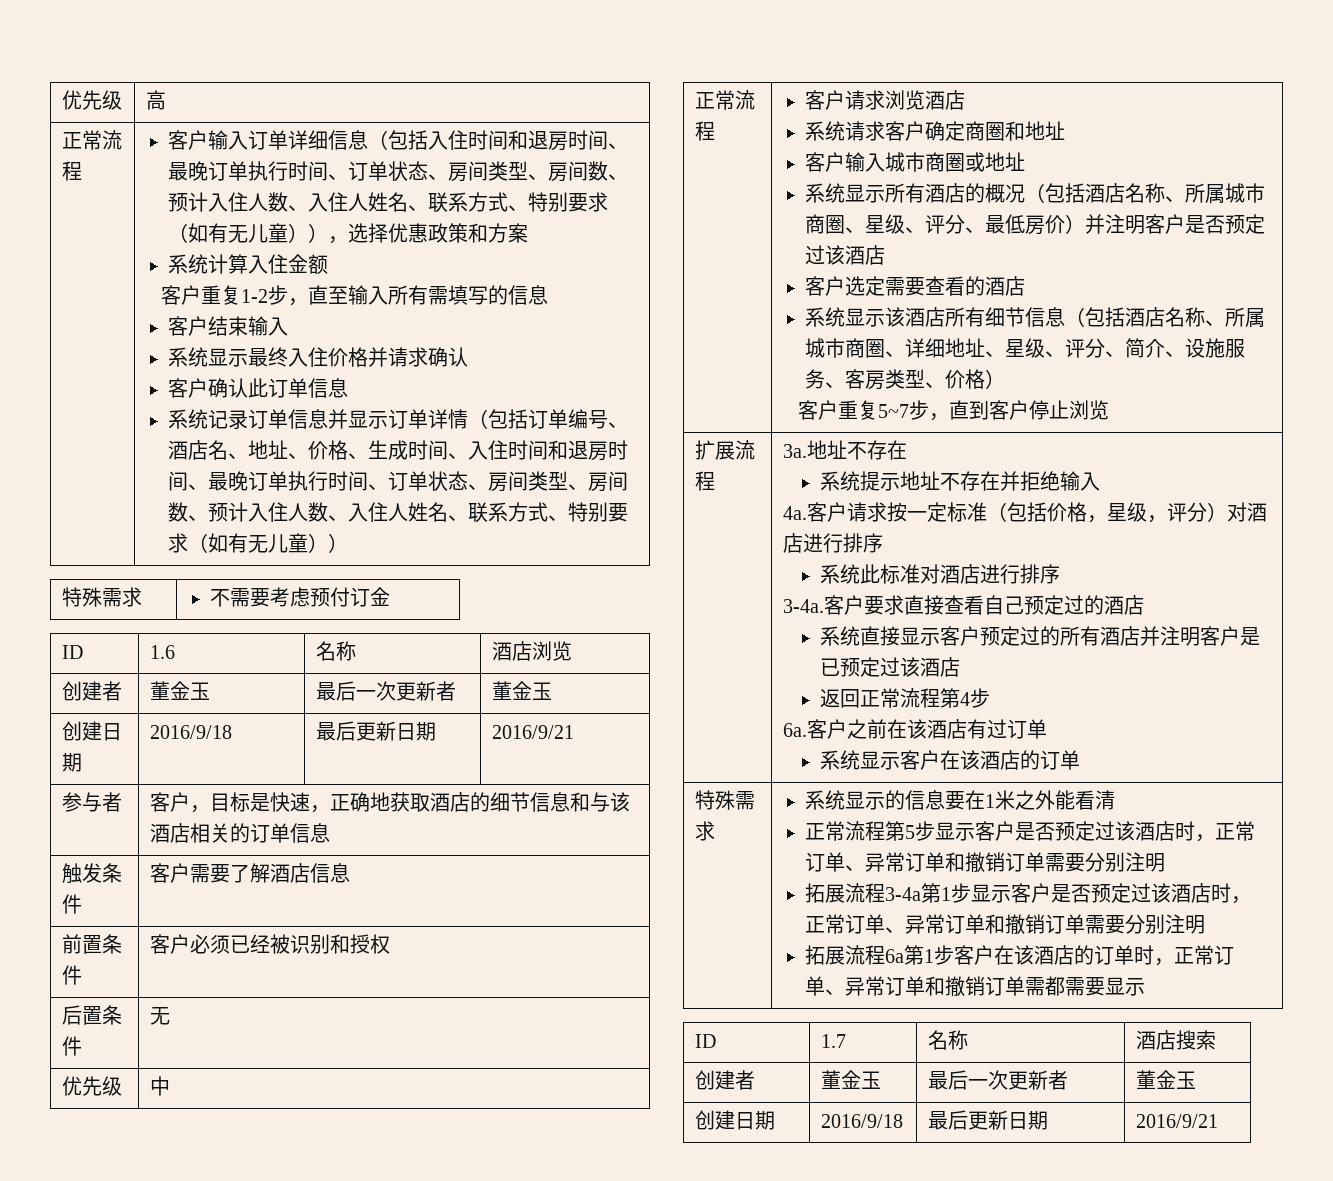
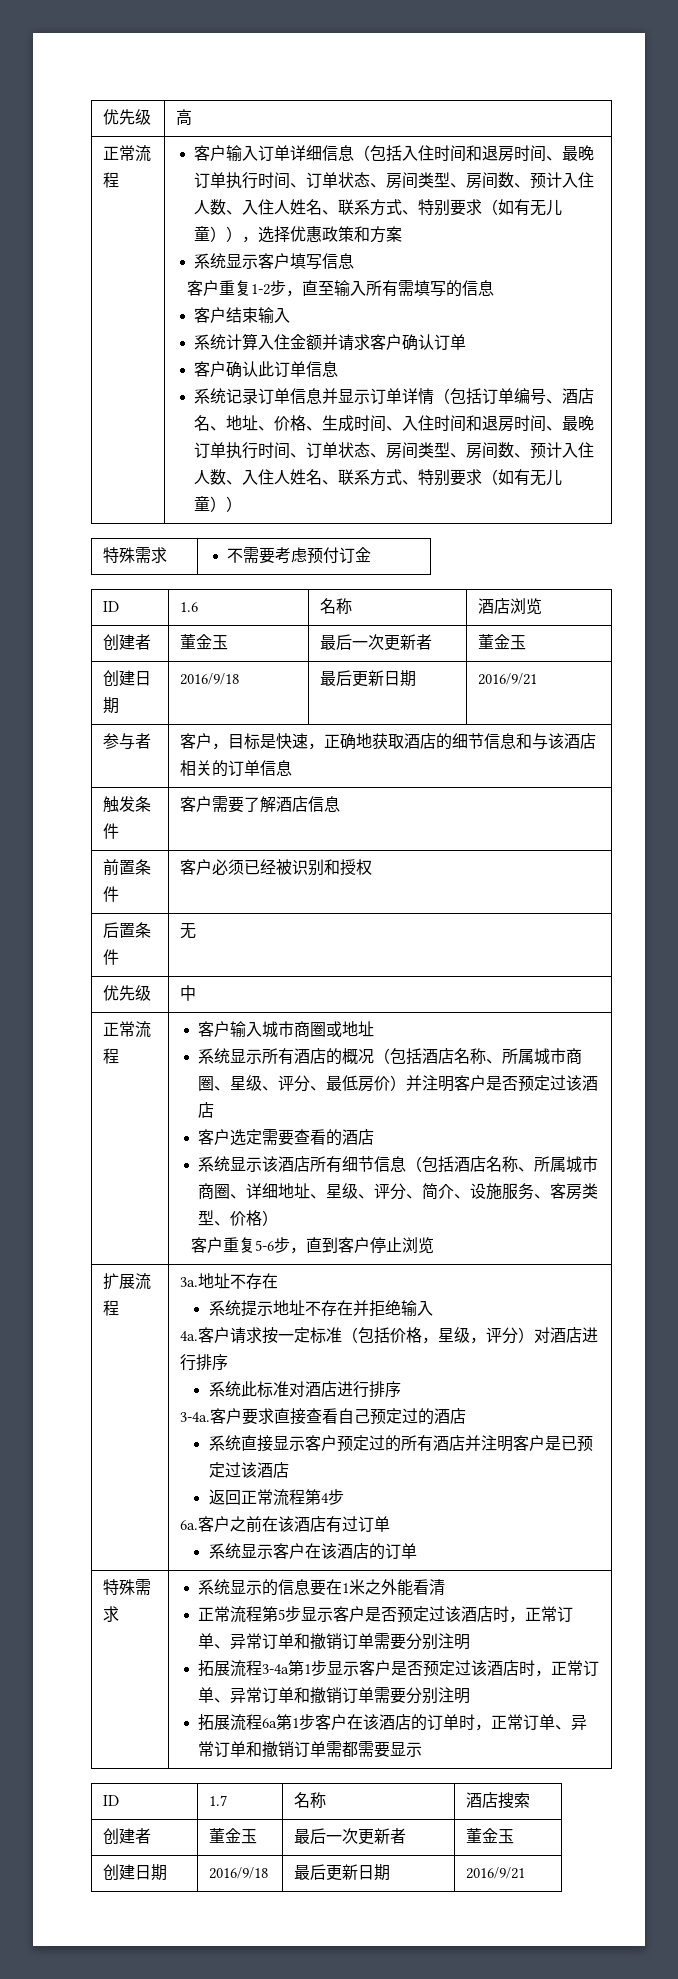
- 系统计算入住金额
+ 系统显示客户填写信息
- 系统显示最终入住价格并请求确认
+ 系统计算入住金额并请求客户确认订单
- 客户请求浏览酒店
- 系统请求客户确定商圈和地址
- 客户重复5~7步，直到客户停止浏览
+ 客户重复5-6步，直到客户停止浏览

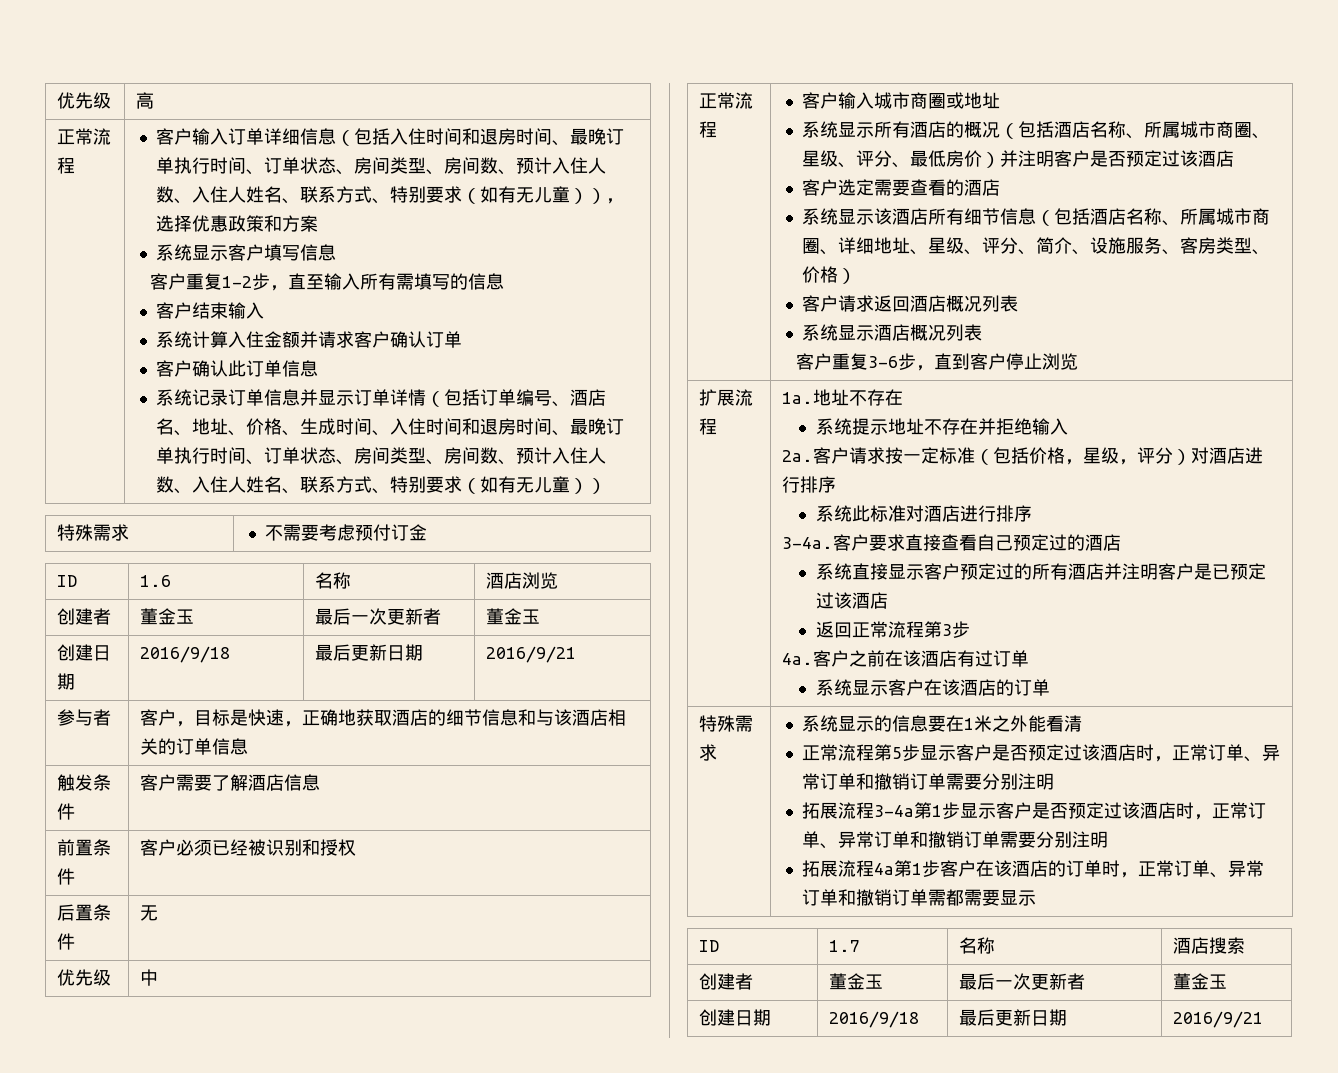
- 客户重复5-6步，直到客户停止浏览
+ 客户请求返回酒店概况列表
+ 系统显示酒店概况列表
+ 客户重复3-6步，直到客户停止浏览
- 3a.
+ 1a.
- 4a.
+ 2a.
- 返回正常流程第4步
+ 返回正常流程第3步
- 6a.
+ 4a.
- 拓展流程6a第1步客户在该酒店的订单时，正常订单、异常订单和撤销订单需都需要显示
+ 拓展流程4a第1步客户在该酒店的订单时，正常订单、异常订单和撤销订单需都需要显示

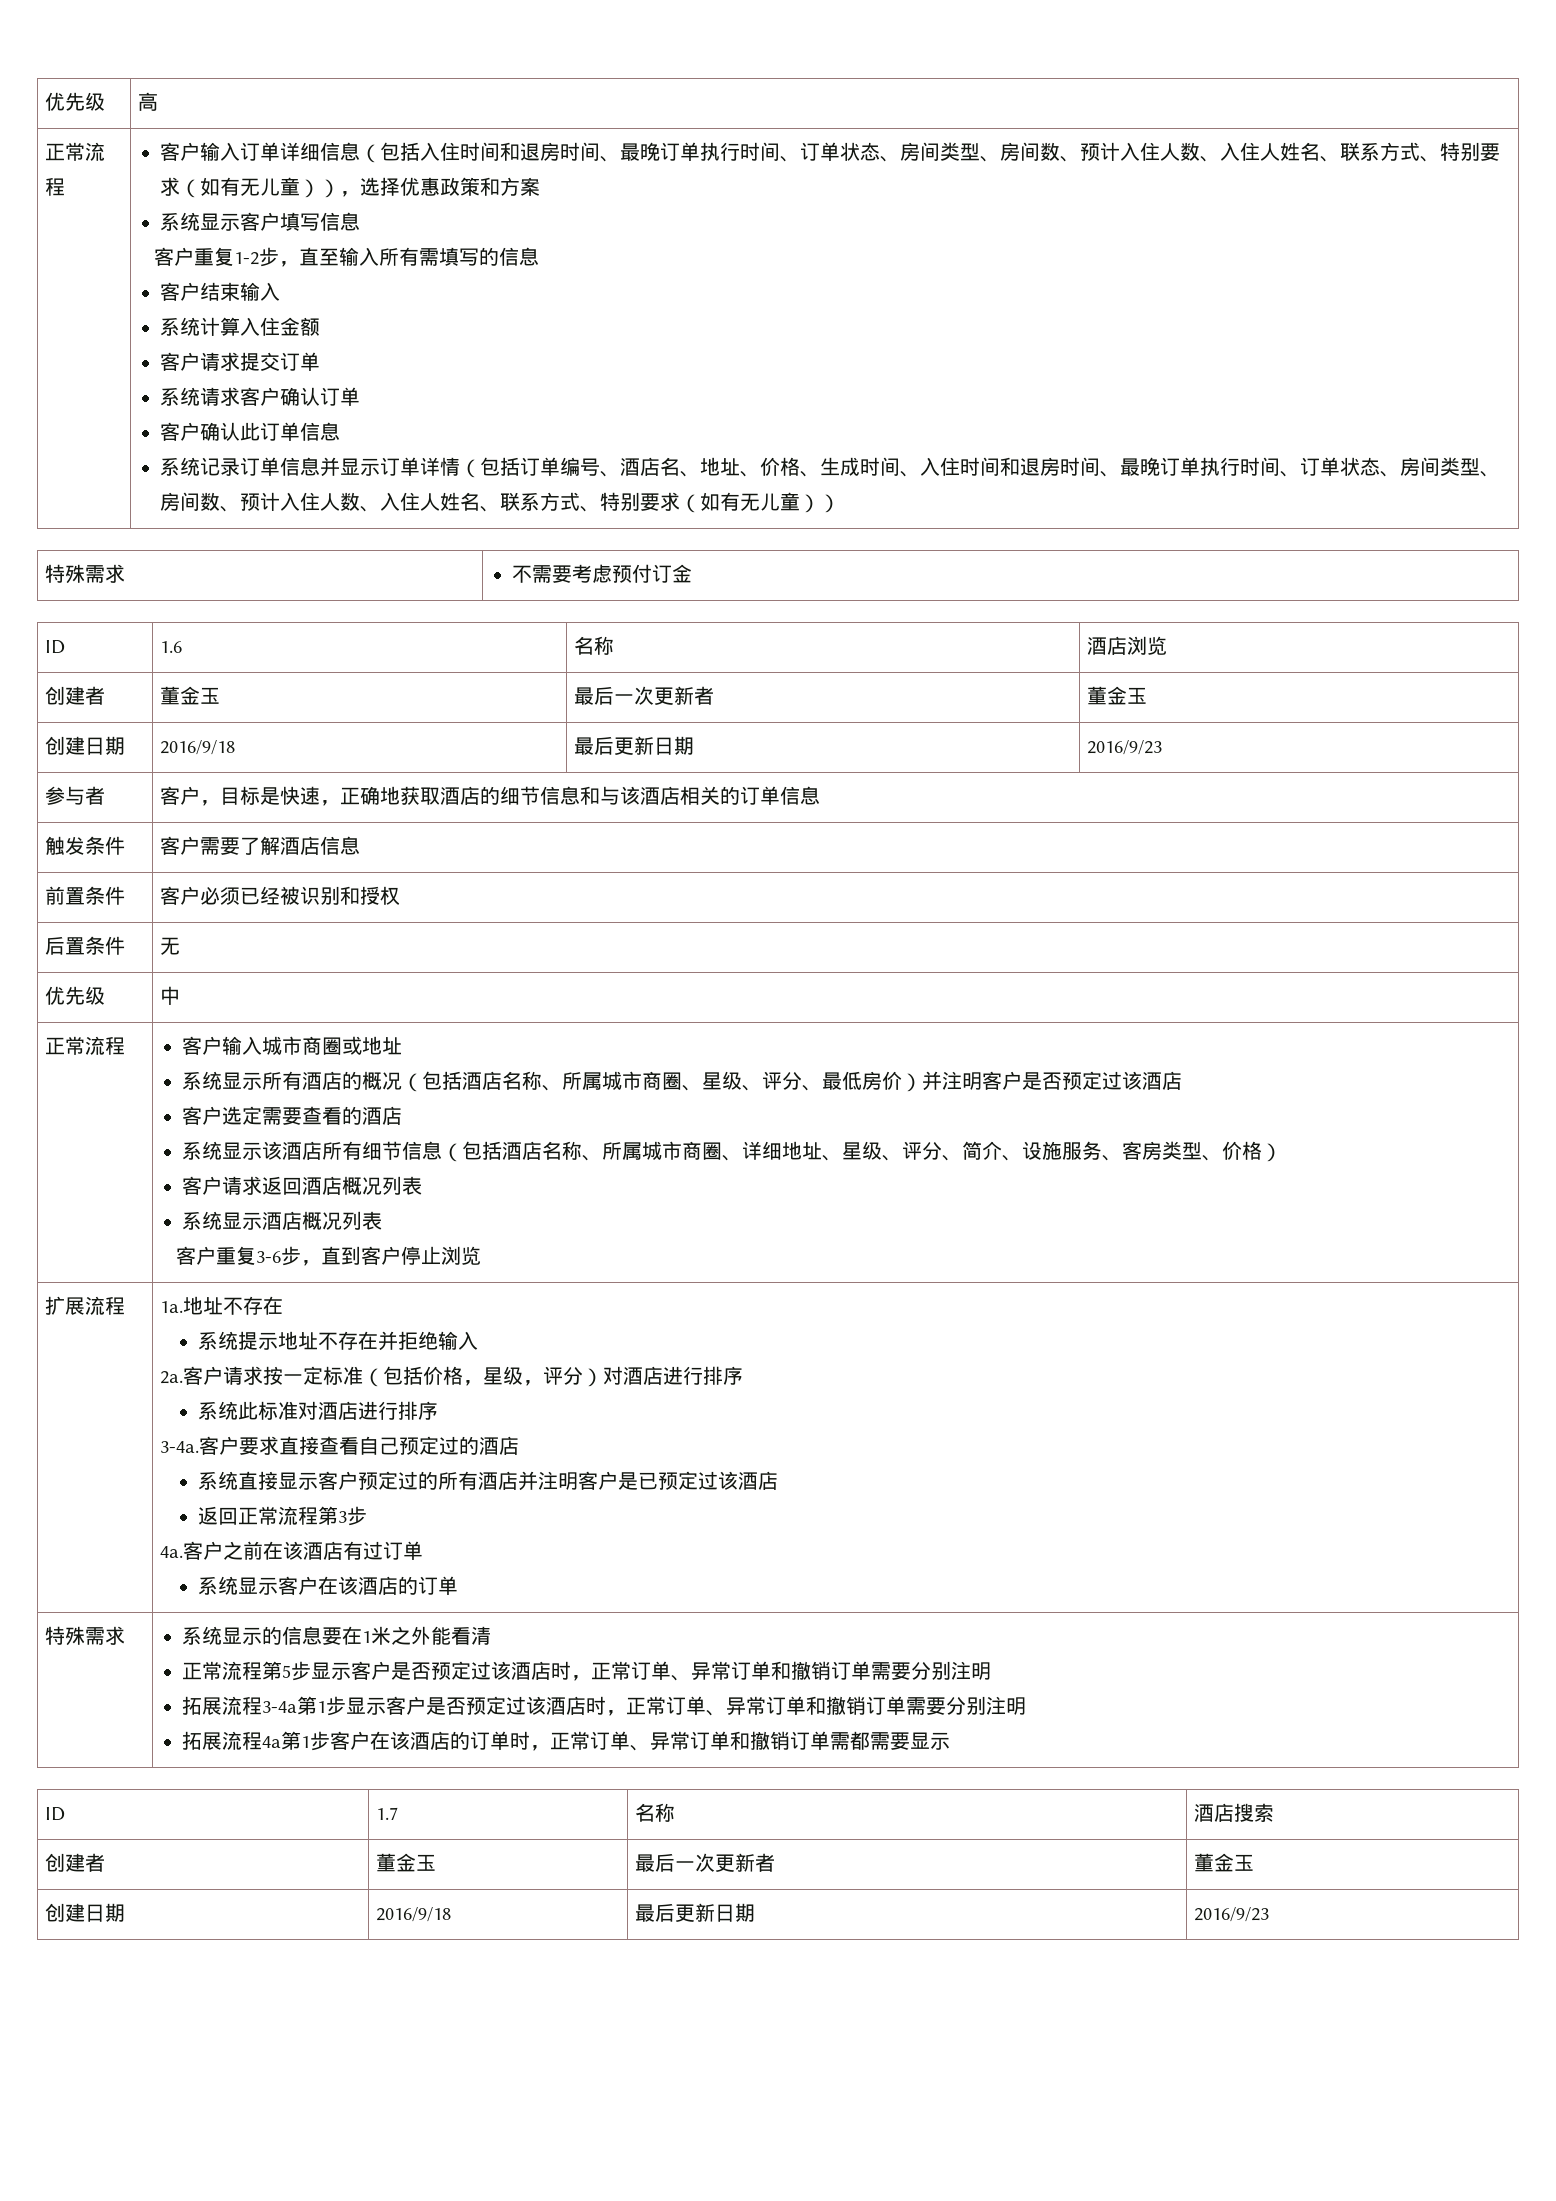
- 系统计算入住金额并请求客户确认订单
+ 系统计算入住金额
+ 客户请求提交订单
+ 系统请求客户确认订单
  ID | 1.6 | 名称 | 酒店浏览
  创建者 | 董金玉 | 最后一次更新者 | 董金玉
- 创建日期 | 2016/9/18 | 最后更新日期 | 2016/9/21
+ 创建日期 | 2016/9/18 | 最后更新日期 | 2016/9/23
  ID | 1.7 | 名称 | 酒店搜索
  创建者 | 董金玉 | 最后一次更新者 | 董金玉
- 创建日期 | 2016/9/18 | 最后更新日期 | 2016/9/21
+ 创建日期 | 2016/9/18 | 最后更新日期 | 2016/9/23

